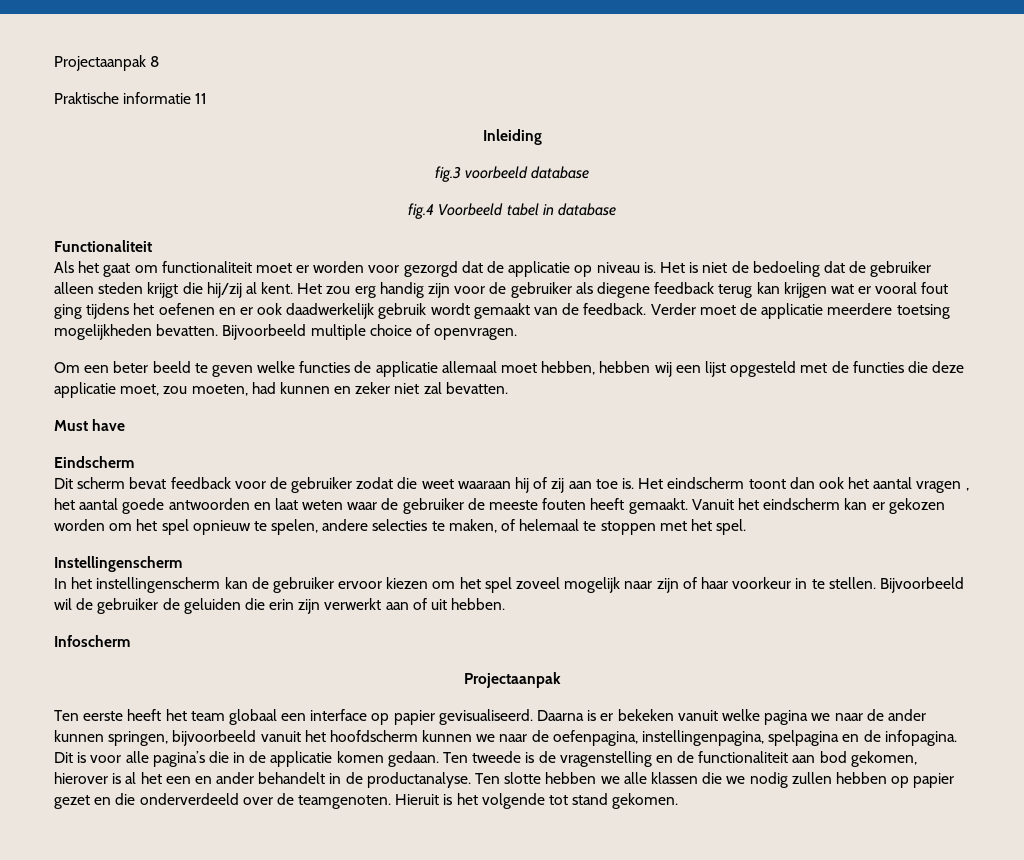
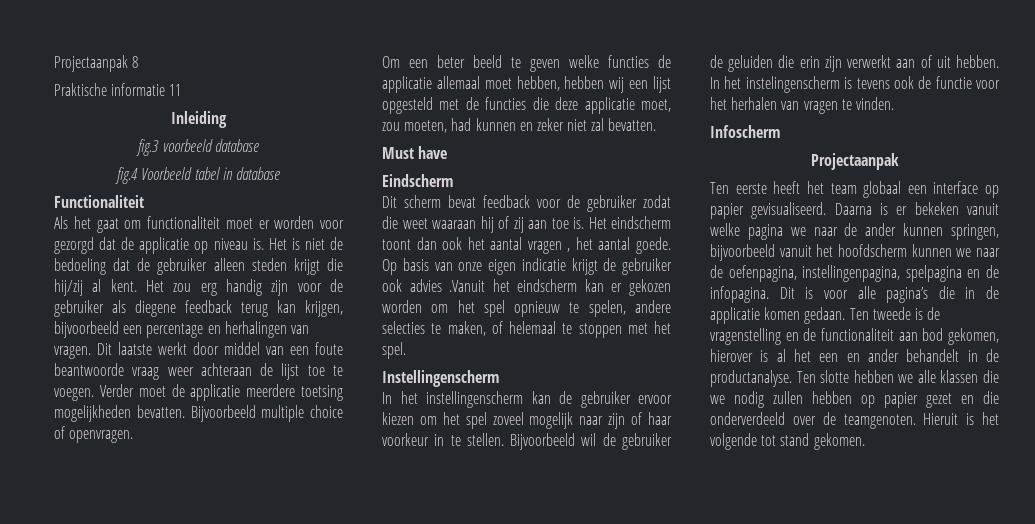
- Het zou erg handig zijn voor de gebruiker als diegene feedback terug kan krijgen wat er vooral fout ging tijdens het oefenen en er ook daadwerkelijk gebruik wordt gemaakt van de feedback.
+ Het zou erg handig zijn voor de gebruiker als diegene feedback terug kan krijgen, bijvoorbeeld een percentage en herhalingen van vragen. Dit laatste werkt door middel van een foute beantwoorde vraag weer achteraan de lijst toe te voegen.
- Het eindscherm toont dan ook het aantal vragen , het aantal goede antwoorden en laat weten waar de gebruiker de meeste fouten heeft gemaakt. Vanuit het eindscherm kan er gekozen worden om het spel opnieuw te spelen, andere selecties te maken, of helemaal te stoppen met het spel.
+ Het eindscherm toont dan ook het aantal vragen , het aantal goede. Op basis van onze eigen indicatie krijgt de gebruiker ook advies .Vanuit het eindscherm kan er gekozen worden om het spel opnieuw te spelen, andere selecties te maken, of helemaal te stoppen met het spel.
+ In het instelingenscherm is tevens ook de functie voor het herhalen van vragen te vinden.

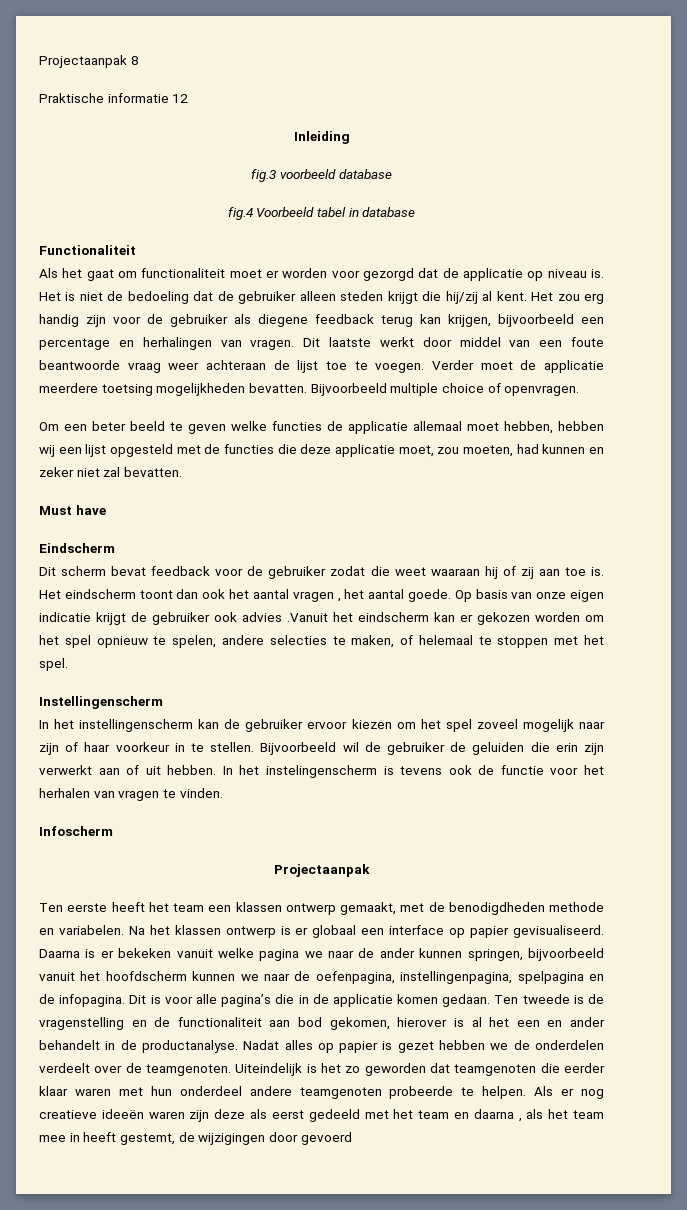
- Praktische informatie 11
+ Praktische informatie 12
- Ten eerste heeft het team globaal een interface op papier gevisualiseerd.
+ Ten eerste heeft het team een klassen ontwerp gemaakt, met de benodigdheden methode en variabelen. Na het klassen ontwerp is er globaal een interface op papier gevisualiseerd.
- Ten slotte hebben we alle klassen die we nodig zullen hebben op papier gezet en die onderverdeeld over de teamgenoten.
+ Nadat alles op papier is gezet hebben we de onderdelen verdeelt over de teamgenoten.
- Hieruit is het volgende tot stand gekomen.
+ Uiteindelijk is het zo geworden dat teamgenoten die eerder klaar waren met hun onderdeel andere teamgenoten probeerde te helpen. Als er nog creatieve ideeën waren zijn deze als eerst gedeeld met het team en daarna , als het team mee in heeft gestemt, de wijzigingen door gevoerd

